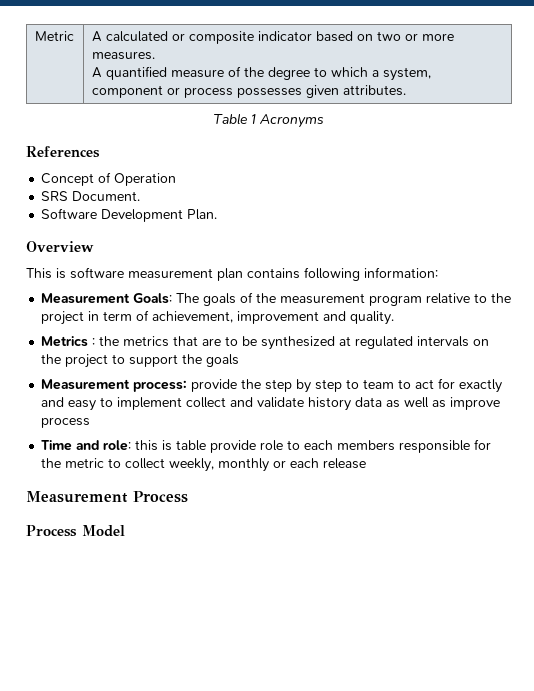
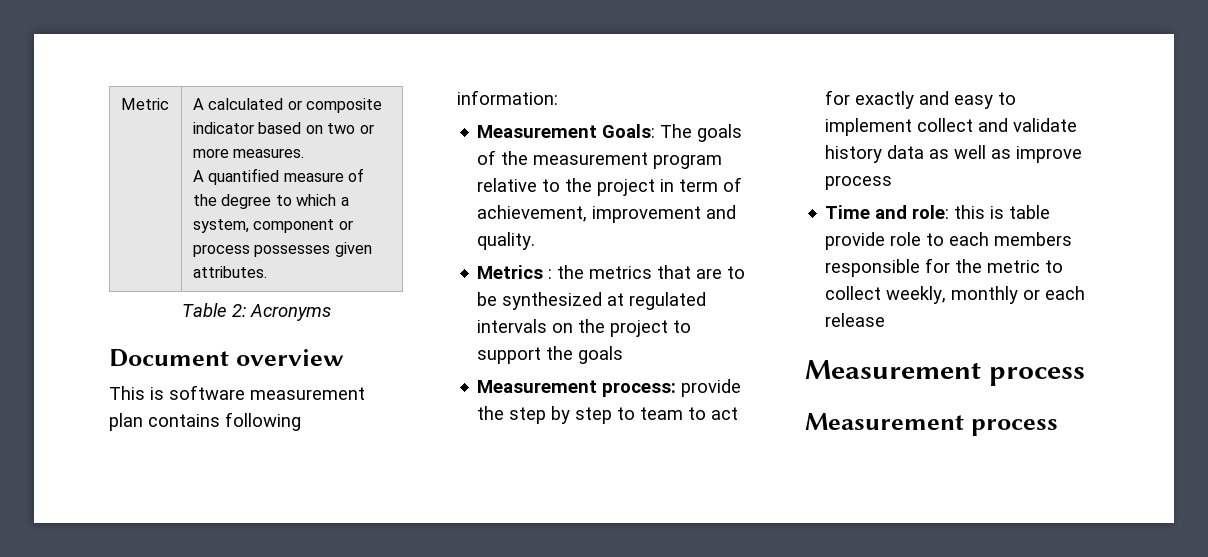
- Table 1 Acronyms
+ Table 2: Acronyms
- References
- Concept of Operation
- SRS Document.
- Software Development Plan.
- Overview
+ Document overview
  Time and role: this is table provide role to each members responsible for the metric to collect weekly, monthly or each release
- Measurement Process
- Process Model
+ Measurement process
+ Measurement process

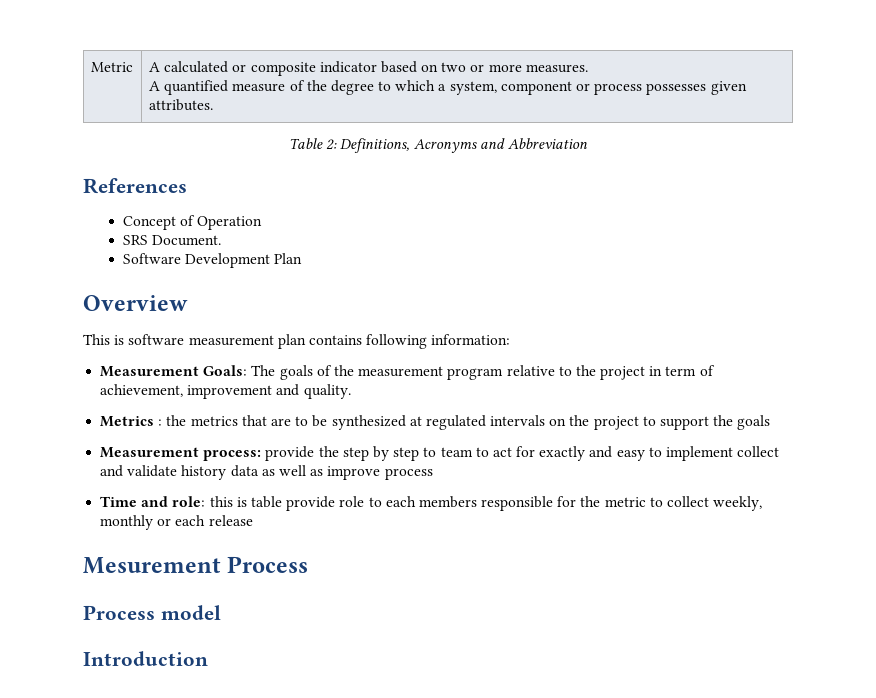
- Table 2: Acronyms
- Document overview
+ Table 2: Definitions, Acronyms and Abbreviation
+ References
+ Concept of Operation
+ SRS Document.
+ Software Development Plan
+ Overview
  Time and role: this is table provide role to each members responsible for the metric to collect weekly, monthly or each release
- Measurement process
- Measurement process
+ Mesurement Process
+ Process model
+ Introduction

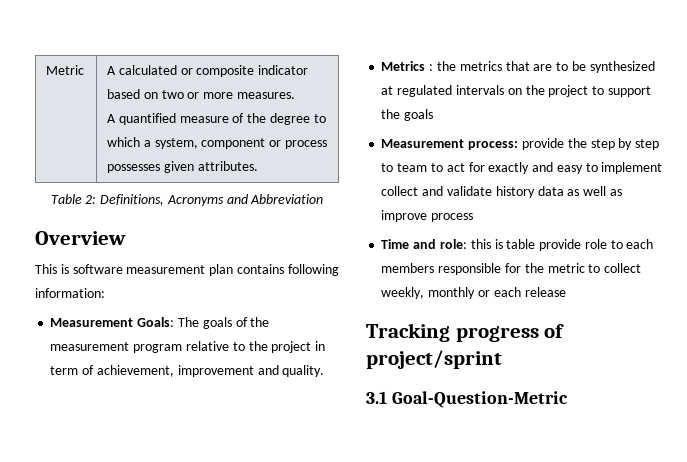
- References
- Concept of Operation
- SRS Document.
- Software Development Plan
- Mesurement Process
- Process model
- Introduction
+ Tracking progress of project/sprint
+ 3.1 Goal-Question-Metric

